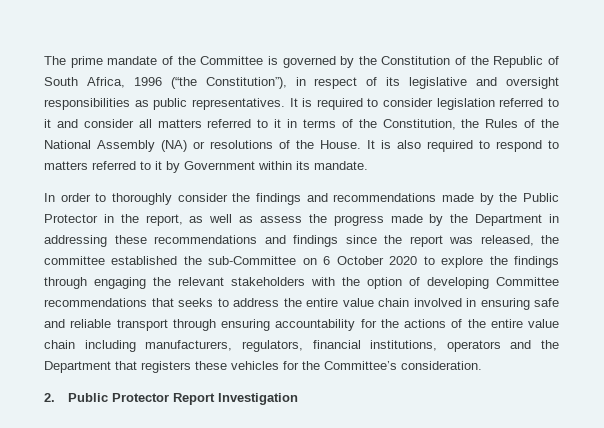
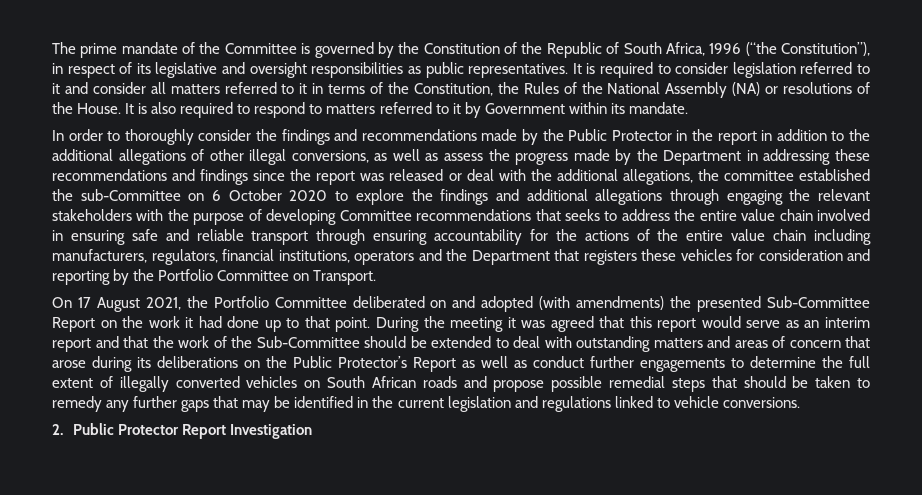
- In order to thoroughly consider the findings and recommendations made by the Public Protector in the report, as well as assess the progress made by the Department in addressing these recommendations and findings since the report was released, the committee established the sub-Committee on 6 October 2020 to explore the findings through engaging the relevant stakeholders with the option of developing Committee recommendations that seeks to address the entire value chain involved in ensuring safe and reliable transport through ensuring accountability for the actions of the entire value chain including manufacturers, regulators, financial institutions, operators and the Department that registers these vehicles for the Committee’s consideration.
+ In order to thoroughly consider the findings and recommendations made by the Public Protector in the report in addition to the additional allegations of other illegal conversions, as well as assess the progress made by the Department in addressing these recommendations and findings since the report was released or deal with the additional allegations, the committee established the sub-Committee on 6 October 2020 to explore the findings and additional allegations through engaging the relevant stakeholders with the purpose of developing Committee recommendations that seeks to address the entire value chain involved in ensuring safe and reliable transport through ensuring accountability for the actions of the entire value chain including manufacturers, regulators, financial institutions, operators and the Department that registers these vehicles for consideration and reporting by the Portfolio Committee on Transport.
+ On 17 August 2021, the Portfolio Committee deliberated on and adopted (with amendments) the presented Sub-Committee Report on the work it had done up to that point. During the meeting it was agreed that this report would serve as an interim report and that the work of the Sub-Committee should be extended to deal with outstanding matters and areas of concern that arose during its deliberations on the Public Protector’s Report as well as conduct further engagements to determine the full extent of illegally converted vehicles on South African roads and propose possible remedial steps that should be taken to remedy any further gaps that may be identified in the current legislation and regulations linked to vehicle conversions.

